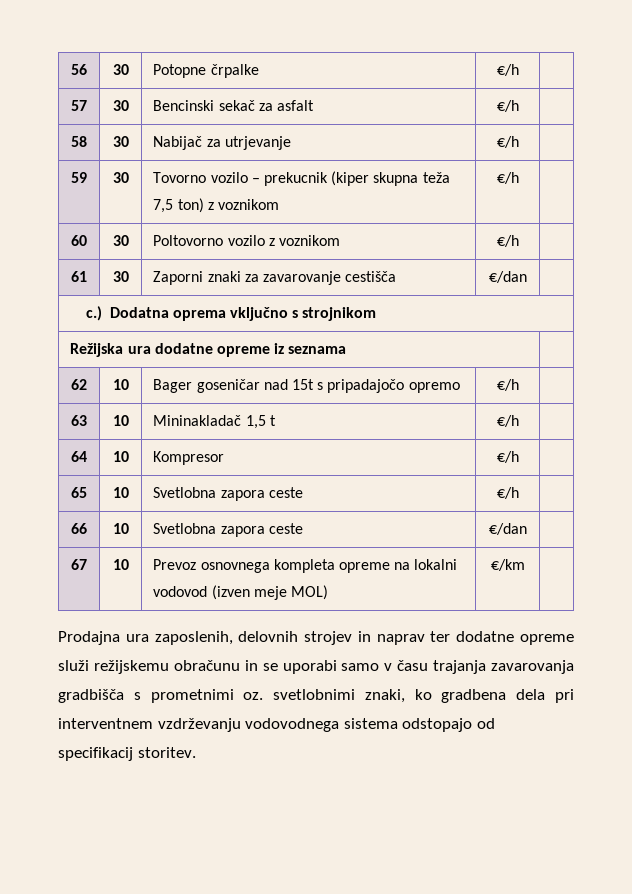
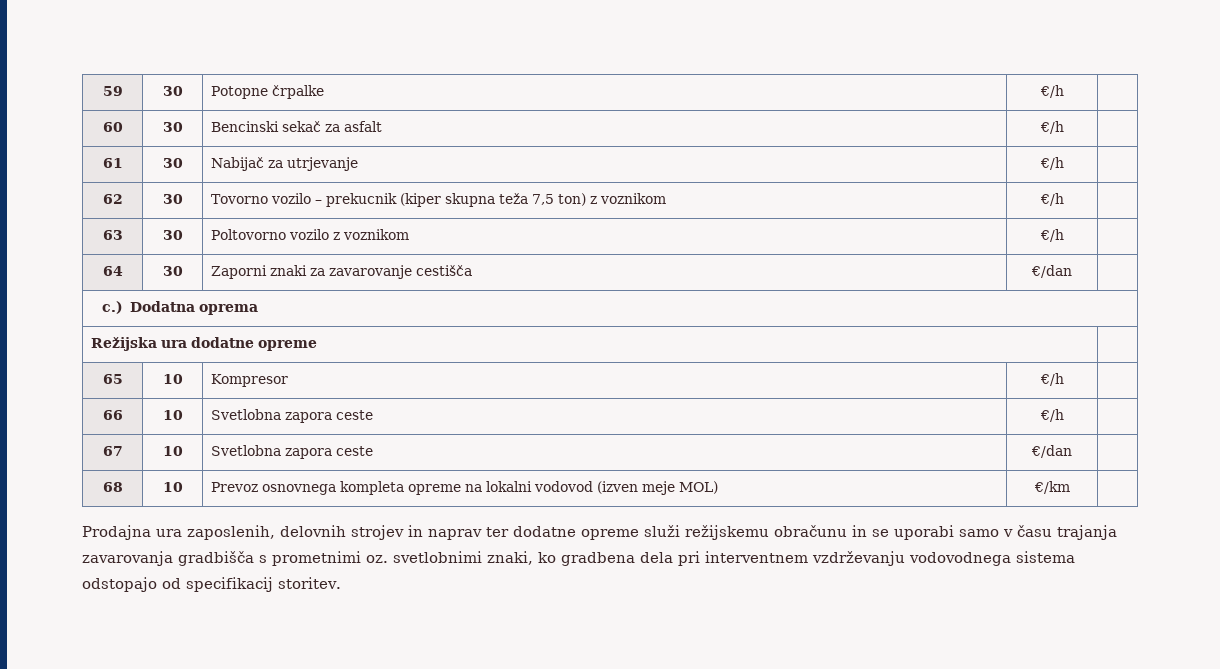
- 56 | 30 | Potopne črpalke | €/h |
+ 59 | 30 | Potopne črpalke | €/h |
- 57 | 30 | Bencinski sekač za asfalt | €/h |
+ 60 | 30 | Bencinski sekač za asfalt | €/h |
- 58 | 30 | Nabijač za utrjevanje | €/h |
+ 61 | 30 | Nabijač za utrjevanje | €/h |
- 59 | 30 | Tovorno vozilo – prekucnik (kiper skupna teža 7,5 ton) z voznikom | €/h |
+ 62 | 30 | Tovorno vozilo – prekucnik (kiper skupna teža 7,5 ton) z voznikom | €/h |
- 60 | 30 | Poltovorno vozilo z voznikom | €/h |
+ 63 | 30 | Poltovorno vozilo z voznikom | €/h |
- 61 | 30 | Zaporni znaki za zavarovanje cestišča | €/dan |
+ 64 | 30 | Zaporni znaki za zavarovanje cestišča | €/dan |
- c.) Dodatna oprema vključno s strojnikom
+ c.) Dodatna oprema
- Režijska ura dodatne opreme iz seznama |
- 62 | 10 | Bager goseničar nad 15t s pripadajočo opremo | €/h |
- 63 | 10 | Mininakladač 1,5 t | €/h |
- 64 | 10 | Kompresor | €/h |
+ Režijska ura dodatne opreme |
- 65 | 10 | Svetlobna zapora ceste | €/h |
+ 65 | 10 | Kompresor | €/h |
- 66 | 10 | Svetlobna zapora ceste | €/dan |
- 67 | 10 | Prevoz osnovnega kompleta opreme na lokalni vodovod (izven meje MOL) | €/km |
+ 66 | 10 | Svetlobna zapora ceste | €/h |
+ 67 | 10 | Svetlobna zapora ceste | €/dan |
+ 68 | 10 | Prevoz osnovnega kompleta opreme na lokalni vodovod (izven meje MOL) | €/km |

